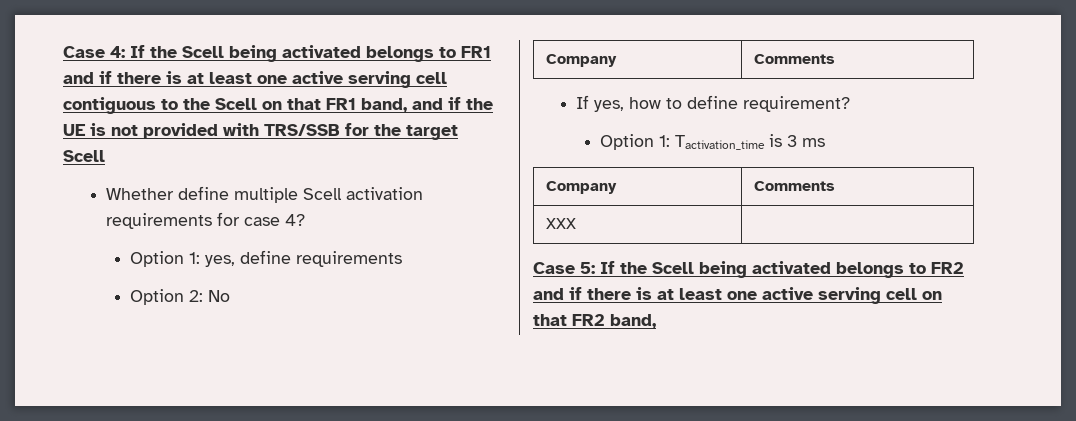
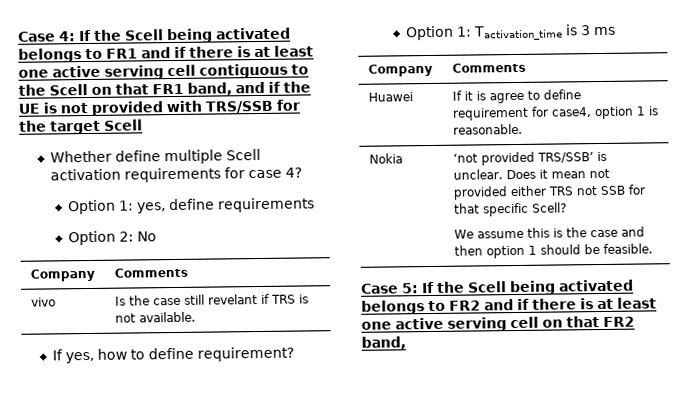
+ vivo | Is the case still revelant if TRS is not available.
- XXX |
+ Huawei | If it is agree to define requirement for case4, option 1 is reasonable.
+ Nokia | ‘not provided TRS/SSB’ is unclear. Does it mean not provided either TRS not SSB for that specific Scell?
+ We assume this is the case and then option 1 should be feasible.

